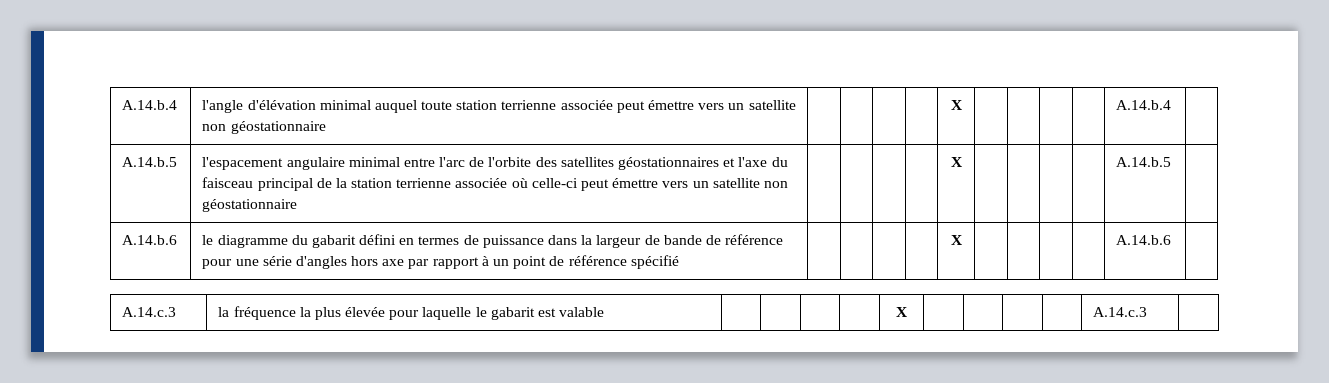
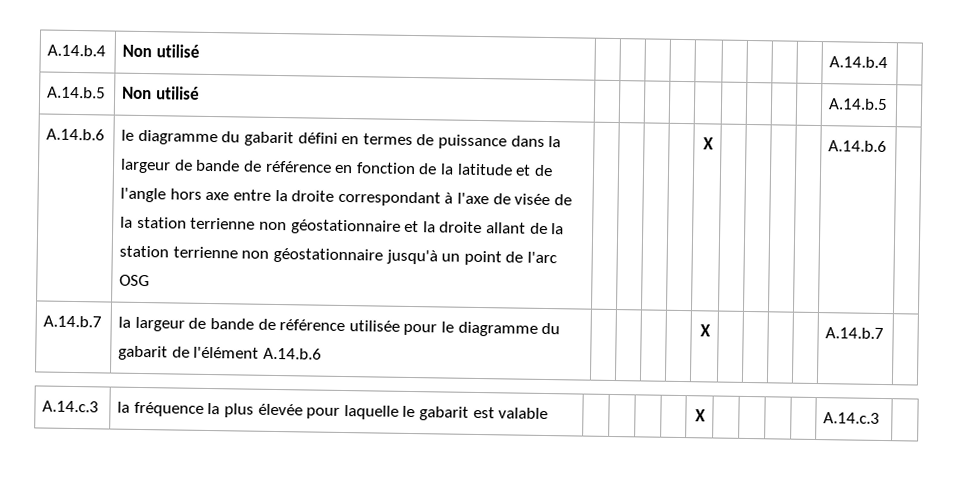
- A.14.b.4 | l'angle d'élévation minimal auquel toute station terrienne associée peut émettre vers un satellite non géostationnaire | | | | | X | | | | | A.14.b.4 |
- A.14.b.5 | l'espacement angulaire minimal entre l'arc de l'orbite des satellites géostationnaires et l'axe du faisceau principal de la station terrienne associée où celle-ci peut émettre vers un satellite non géostationnaire | | | | | X | | | | | A.14.b.5 |
+ A.14.b.4 | Non utilisé | | | | | | | | | | A.14.b.4 |
+ A.14.b.5 | Non utilisé | | | | | | | | | | A.14.b.5 |
- le diagramme du gabarit défini en termes de puissance dans la largeur de bande de référence pour une série d'angles hors axe par rapport à un point de référence spécifié
+ le diagramme du gabarit défini en termes de puissance dans la largeur de bande de référence en fonction de la latitude et de l'angle hors axe entre la droite correspondant à l'axe de visée de la station terrienne non géostationnaire et la droite allant de la station terrienne non géostationnaire jusqu'à un point de l'arc OSG
+ A.14.b.7 | la largeur de bande de référence utilisée pour le diagramme du gabarit de l'élément A.14.b.6 | | | | | X | | | | | A.14.b.7 |

